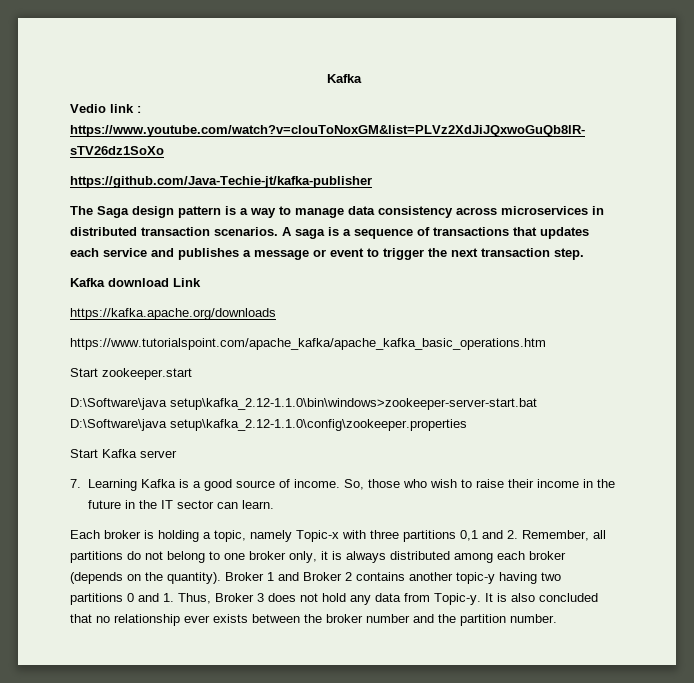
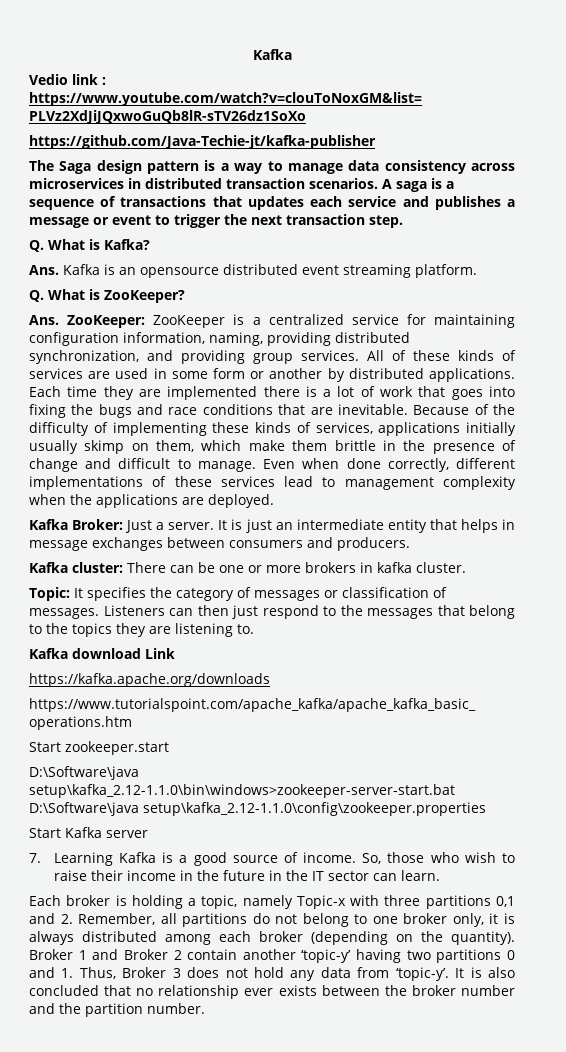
+ Q. What is Kafka?
+ Ans. Kafka is an opensource distributed event streaming platform.
+ Q. What is ZooKeeper?
+ Ans. ZooKeeper: ZooKeeper is a centralized service for maintaining configuration information, naming, providing distributed synchronization, and providing group services. All of these kinds of services are used in some form or another by distributed applications. Each time they are implemented there is a lot of work that goes into fixing the bugs and race conditions that are inevitable. Because of the difficulty of implementing these kinds of services, applications initially usually skimp on them, which make them brittle in the presence of change and difficult to manage. Even when done correctly, different implementations of these services lead to management complexity when the applications are deployed.
+ Kafka Broker: Just a server. It is just an intermediate entity that helps in message exchanges between consumers and producers.
+ Kafka cluster: There can be one or more brokers in kafka cluster.
+ Topic: It specifies the category of messages or classification of messages. Listeners can then just respond to the messages that belong to the topics they are listening to.
- Each broker is holding a topic, namely Topic-x with three partitions 0,1 and 2. Remember, all partitions do not belong to one broker only, it is always distributed among each broker (depends on the quantity).
+ Each broker is holding a topic, namely Topic-x with three partitions 0,1 and 2. Remember, all partitions do not belong to one broker only, it is always distributed among each broker (depending on the quantity).
- Broker 1 and Broker 2 contains another topic-y having two partitions 0 and 1. Thus, Broker 3 does not hold any data from Topic-y.
+ Broker 1 and Broker 2 contain another ‘topic-y’ having two partitions 0 and 1. Thus, Broker 3 does not hold any data from ‘topic-y’.

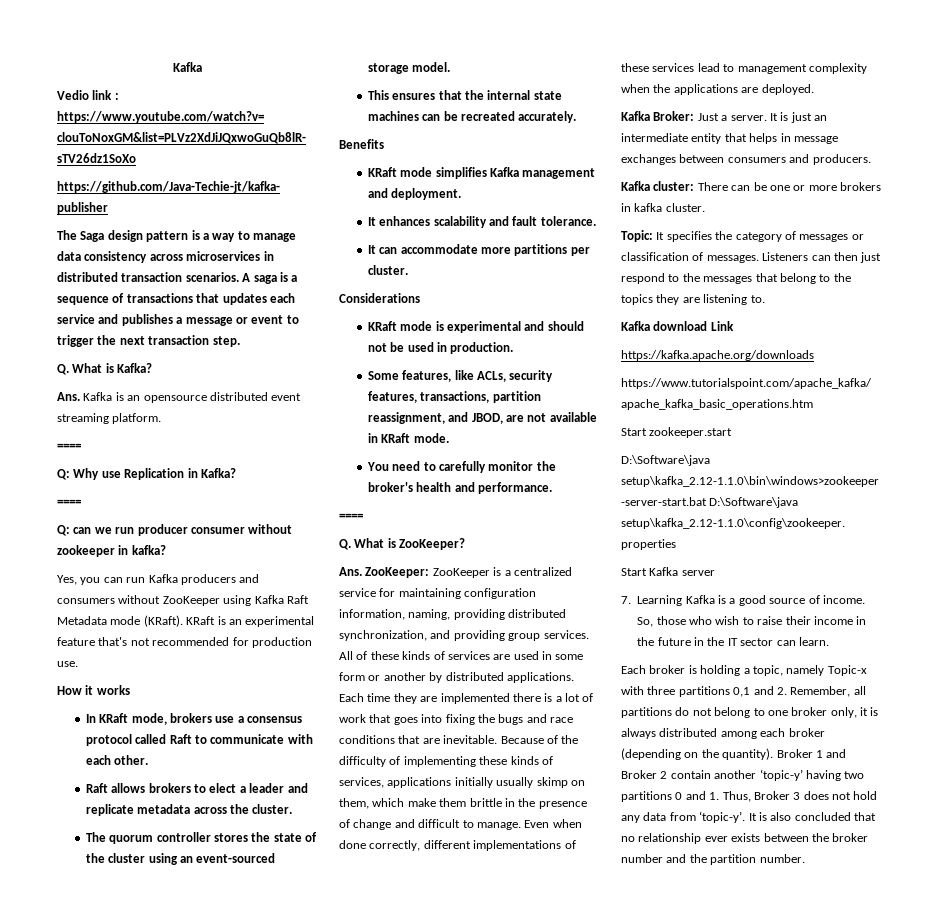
  Ans. Kafka is an opensource distributed event streaming platform.
+ ====
+ Q: Why use Replication in Kafka?
+ ====
+ Q: can we run producer consumer without zookeeper in kafka?
+ Yes, you can run Kafka producers and consumers without ZooKeeper using Kafka Raft Metadata mode (KRaft). KRaft is an experimental feature that's not recommended for production use.
+ How it works
+ In KRaft mode, brokers use a consensus protocol called Raft to communicate with each other.
+ Raft allows brokers to elect a leader and replicate metadata across the cluster.
+ The quorum controller stores the state of the cluster using an event-sourced storage model.
+ This ensures that the internal state machines can be recreated accurately.
+ Benefits
+ KRaft mode simplifies Kafka management and deployment.
+ It enhances scalability and fault tolerance.
+ It can accommodate more partitions per cluster.
+ Considerations
+ KRaft mode is experimental and should not be used in production.
+ Some features, like ACLs, security features, transactions, partition reassignment, and JBOD, are not available in KRaft mode.
+ You need to carefully monitor the broker's health and performance.
+ ====

